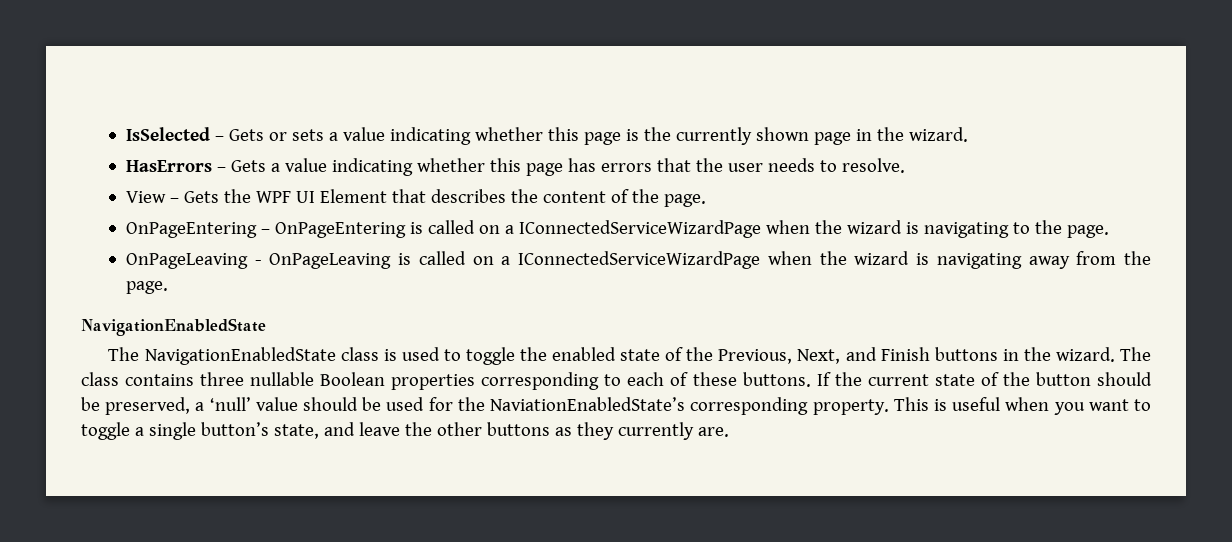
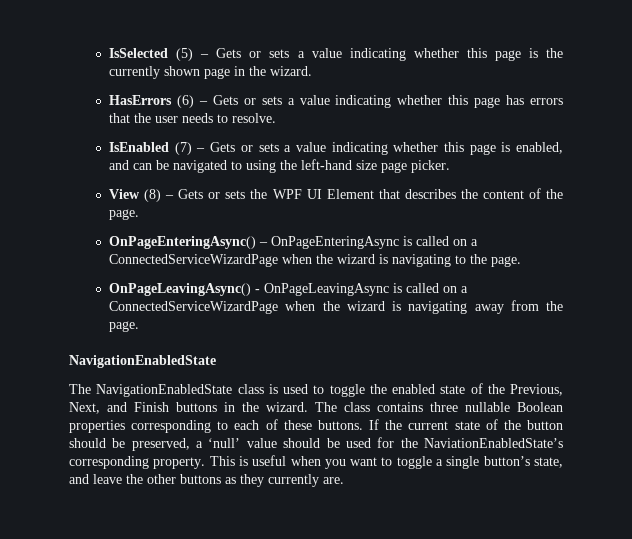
- IsSelected – Gets or sets a value indicating whether this page is the currently shown page in the wizard.
+ IsSelected (5) – Gets or sets a value indicating whether this page is the currently shown page in the wizard.
- HasErrors – Gets a value indicating whether this page has errors that the user needs to resolve.
+ HasErrors (6) – Gets or sets a value indicating whether this page has errors that the user needs to resolve.
- View – Gets the WPF UI Element that describes the content of the page.
+ IsEnabled (7) – Gets or sets a value indicating whether this page is enabled, and can be navigated to using the left-hand size page picker.
+ View (8) – Gets or sets the WPF UI Element that describes the content of the page.
- OnPageEntering – OnPageEntering is called on a IConnectedServiceWizardPage when the wizard is navigating to the page.
+ OnPageEnteringAsync() – OnPageEnteringAsync is called on a ConnectedServiceWizardPage when the wizard is navigating to the page.
- OnPageLeaving - OnPageLeaving is called on a IConnectedServiceWizardPage when the wizard is navigating away from the page.
+ OnPageLeavingAsync() - OnPageLeavingAsync is called on a ConnectedServiceWizardPage when the wizard is navigating away from the page.

